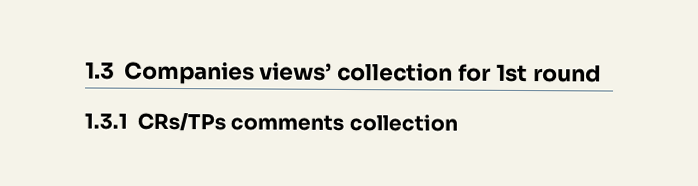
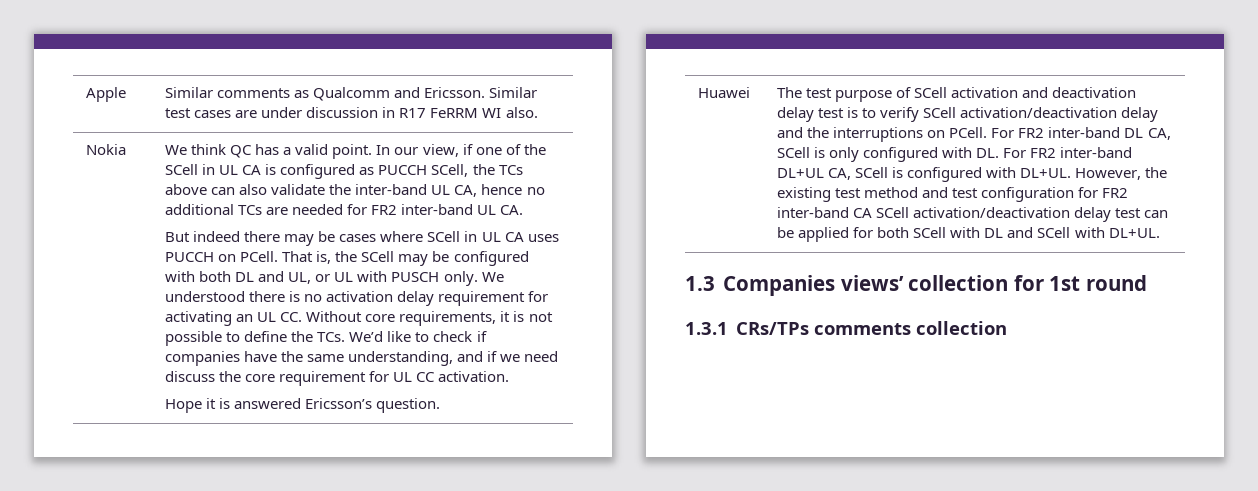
+ Apple | Similar comments as Qualcomm and Ericsson. Similar test cases are under discussion in R17 FeRRM WI also.
+ Nokia | We think QC has a valid point. In our view, if one of the SCell in UL CA is configured as PUCCH SCell, the TCs above can also validate the inter-band UL CA, hence no additional TCs are needed for FR2 inter-band UL CA.
+ But indeed there may be cases where SCell in UL CA uses PUCCH on PCell. That is, the SCell may be configured with both DL and UL, or UL with PUSCH only. We understood there is no activation delay requirement for activating an UL CC. Without core requirements, it is not possible to define the TCs. We’d like to check if companies have the same understanding, and if we need discuss the core requirement for UL CC activation.
+ Hope it is answered Ericsson’s question.
+ Huawei | The test purpose of SCell activation and deactivation delay test is to verify SCell activation/deactivation delay and the interruptions on PCell. For FR2 inter-band DL CA, SCell is only configured with DL. For FR2 inter-band DL+UL CA, SCell is configured with DL+UL. However, the existing test method and test configuration for FR2 inter-band CA SCell activation/deactivation delay test can be applied for both SCell with DL and SCell with DL+UL.

